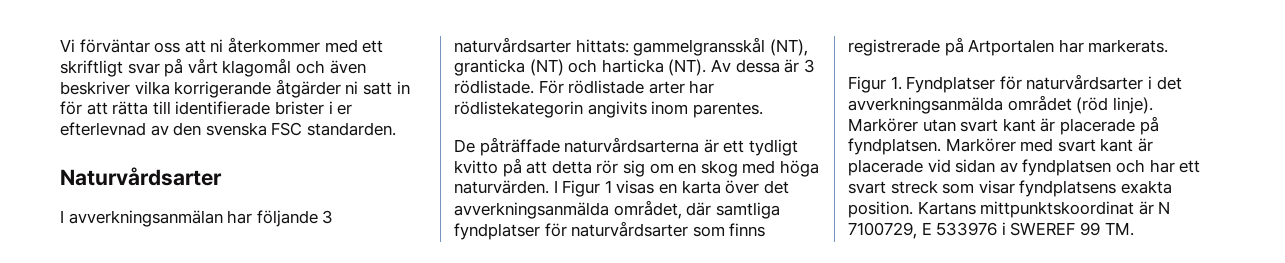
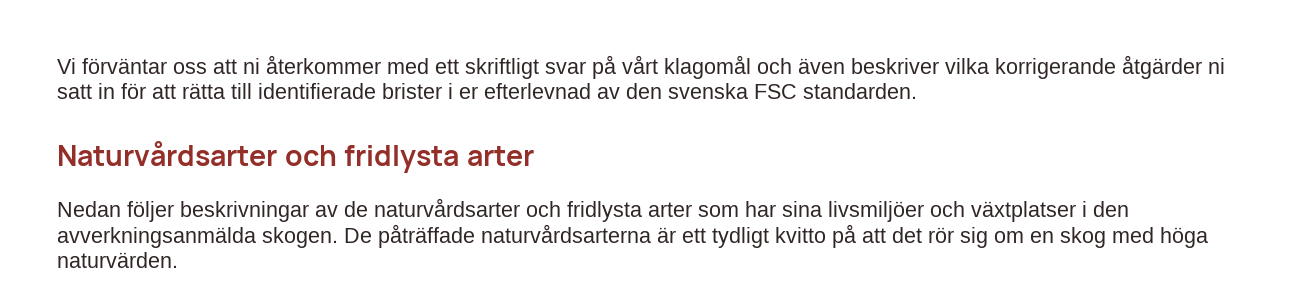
- Naturvårdsarter
- I avverkningsanmälan har följande 3 naturvårdsarter hittats: gammelgransskål (NT), granticka (NT) och harticka (NT). Av dessa är 3 rödlistade. För rödlistade arter har rödlistekategorin angivits inom parentes.
- De påträffade naturvårdsarterna är ett tydligt kvitto på att detta rör sig om en skog med höga naturvärden. I Figur 1 visas en karta över det avverkningsanmälda området, där samtliga fyndplatser för naturvårdsarter som finns registrerade på Artportalen har markerats.
- Figur 1. Fyndplatser för naturvårdsarter i det avverkningsanmälda området (röd linje). Markörer utan svart kant är placerade på fyndplatsen. Markörer med svart kant är placerade vid sidan av fyndplatsen och har ett svart streck som visar fyndplatsens exakta position. Kartans mittpunktskoordinat är N 7100729, E 533976 i SWEREF 99 TM.
+ Naturvårdsarter och fridlysta arter
+ Nedan följer beskrivningar av de naturvårdsarter och fridlysta arter som har sina livsmiljöer och växtplatser i den avverkningsanmälda skogen. De påträffade naturvårdsarterna är ett tydligt kvitto på att det rör sig om en skog med höga naturvärden.

